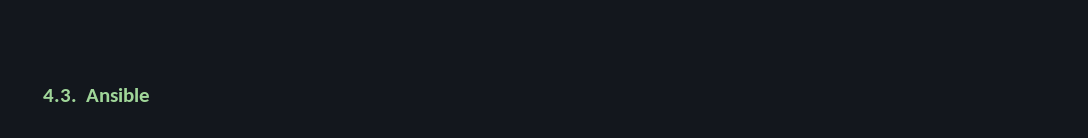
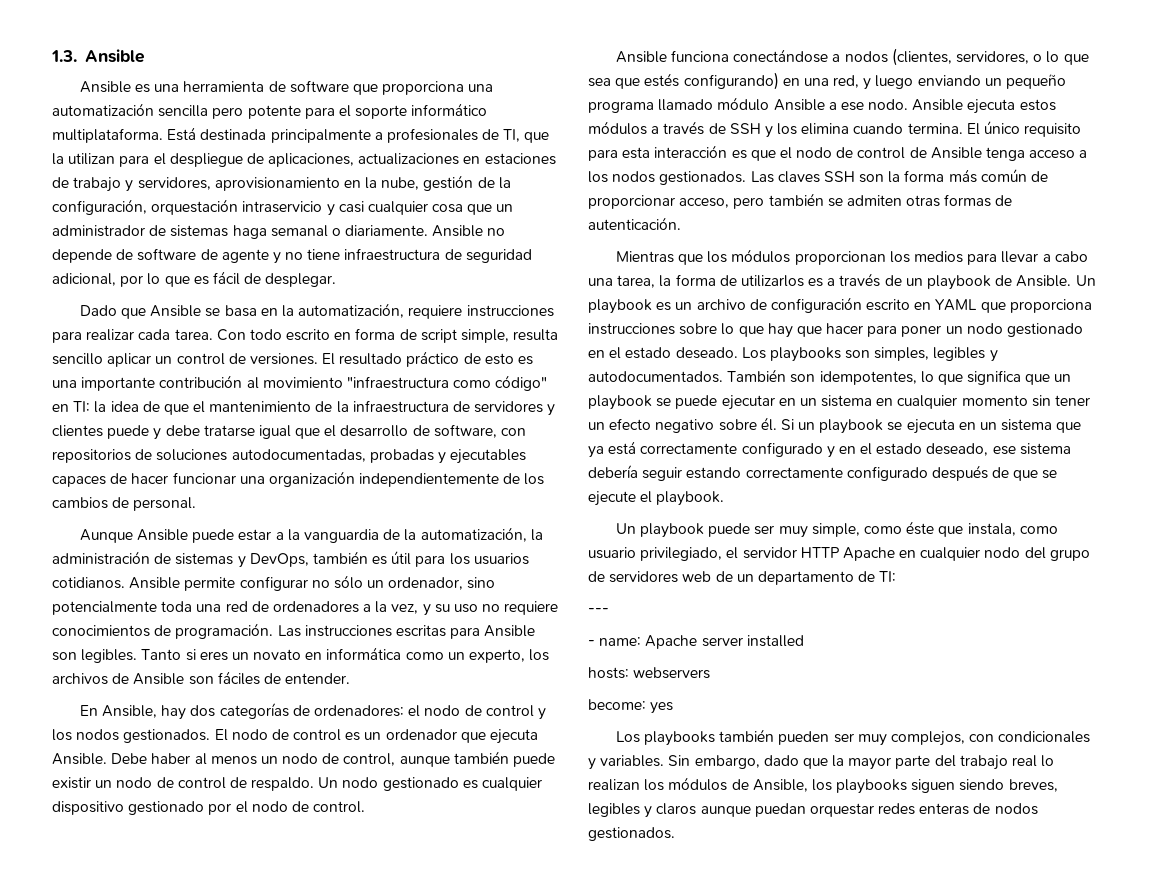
- 4.3. Ansible
+ 1.3. Ansible
+ Ansible es una herramienta de software que proporciona una automatización sencilla pero potente para el soporte informático multiplataforma. Está destinada principalmente a profesionales de TI, que la utilizan para el despliegue de aplicaciones, actualizaciones en estaciones de trabajo y servidores, aprovisionamiento en la nube, gestión de la configuración, orquestación intraservicio y casi cualquier cosa que un administrador de sistemas haga semanal o diariamente. Ansible no depende de software de agente y no tiene infraestructura de seguridad adicional, por lo que es fácil de desplegar.
+ Dado que Ansible se basa en la automatización, requiere instrucciones para realizar cada tarea. Con todo escrito en forma de script simple, resulta sencillo aplicar un control de versiones. El resultado práctico de esto es una importante contribución al movimiento "infraestructura como código" en TI: la idea de que el mantenimiento de la infraestructura de servidores y clientes puede y debe tratarse igual que el desarrollo de software, con repositorios de soluciones autodocumentadas, probadas y ejecutables capaces de hacer funcionar una organización independientemente de los cambios de personal.
+ Aunque Ansible puede estar a la vanguardia de la automatización, la administración de sistemas y DevOps, también es útil para los usuarios cotidianos. Ansible permite configurar no sólo un ordenador, sino potencialmente toda una red de ordenadores a la vez, y su uso no requiere conocimientos de programación. Las instrucciones escritas para Ansible son legibles. Tanto si eres un novato en informática como un experto, los archivos de Ansible son fáciles de entender.
+ En Ansible, hay dos categorías de ordenadores: el nodo de control y los nodos gestionados. El nodo de control es un ordenador que ejecuta Ansible. Debe haber al menos un nodo de control, aunque también puede existir un nodo de control de respaldo. Un nodo gestionado es cualquier dispositivo gestionado por el nodo de control.
+ Ansible funciona conectándose a nodos (clientes, servidores, o lo que sea que estés configurando) en una red, y luego enviando un pequeño programa llamado módulo Ansible a ese nodo. Ansible ejecuta estos módulos a través de SSH y los elimina cuando termina. El único requisito para esta interacción es que el nodo de control de Ansible tenga acceso a los nodos gestionados. Las claves SSH son la forma más común de proporcionar acceso, pero también se admiten otras formas de autenticación.
+ Mientras que los módulos proporcionan los medios para llevar a cabo una tarea, la forma de utilizarlos es a través de un playbook de Ansible. Un playbook es un archivo de configuración escrito en YAML que proporciona instrucciones sobre lo que hay que hacer para poner un nodo gestionado en el estado deseado. Los playbooks son simples, legibles y autodocumentados. También son idempotentes, lo que significa que un playbook se puede ejecutar en un sistema en cualquier momento sin tener un efecto negativo sobre él. Si un playbook se ejecuta en un sistema que ya está correctamente configurado y en el estado deseado, ese sistema debería seguir estando correctamente configurado después de que se ejecute el playbook.
+ Un playbook puede ser muy simple, como éste que instala, como usuario privilegiado, el servidor HTTP Apache en cualquier nodo del grupo de servidores web de un departamento de TI:
+ ---
+ - name: Apache server installed
+ hosts: webservers
+ become: yes
+ Los playbooks también pueden ser muy complejos, con condicionales y variables. Sin embargo, dado que la mayor parte del trabajo real lo realizan los módulos de Ansible, los playbooks siguen siendo breves, legibles y claros aunque puedan orquestar redes enteras de nodos gestionados.

